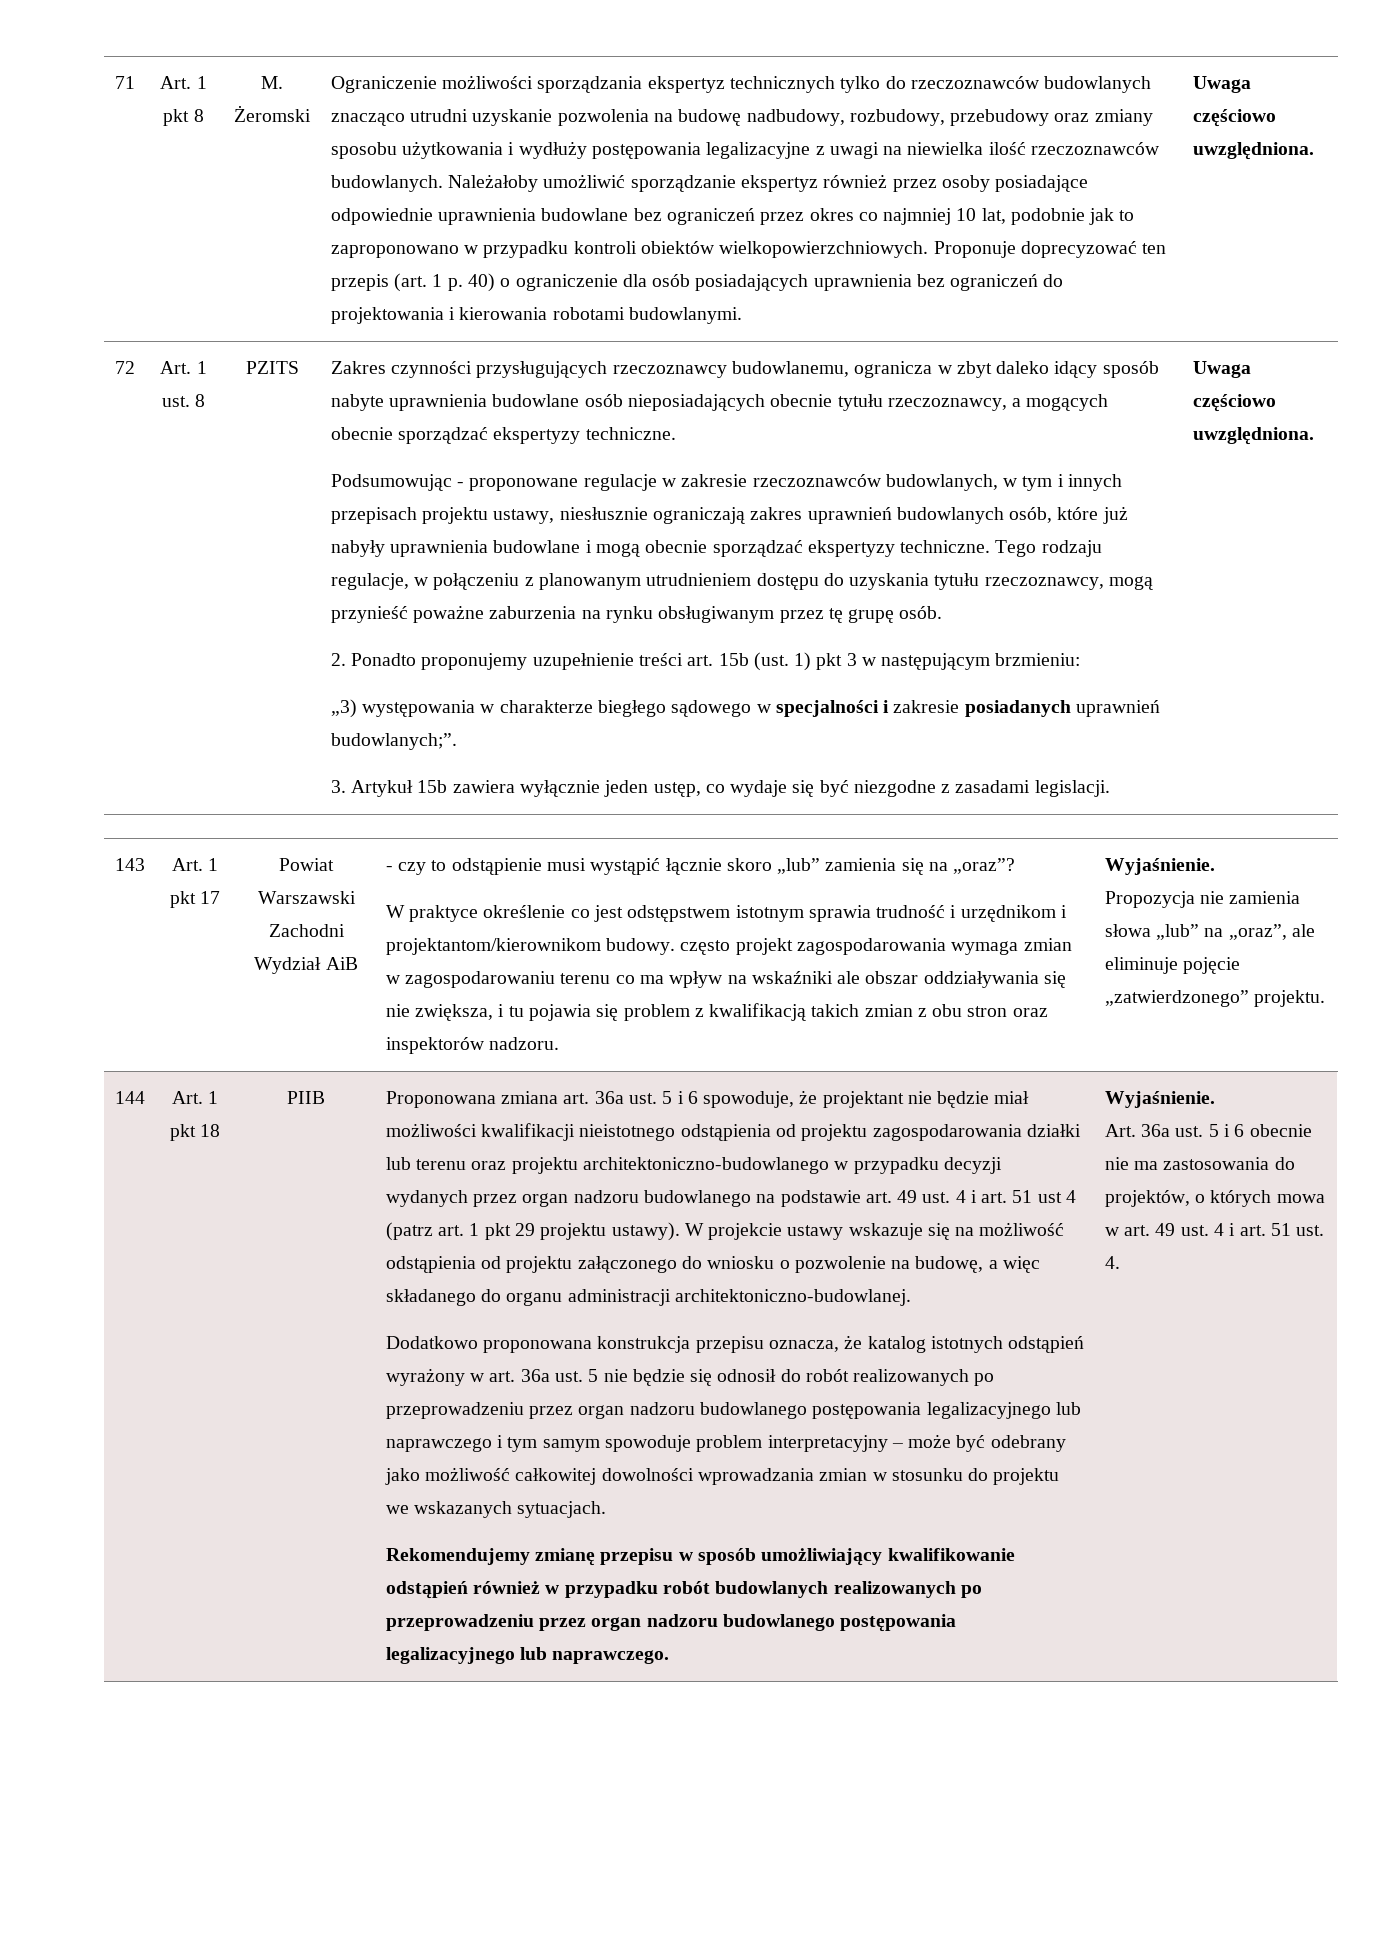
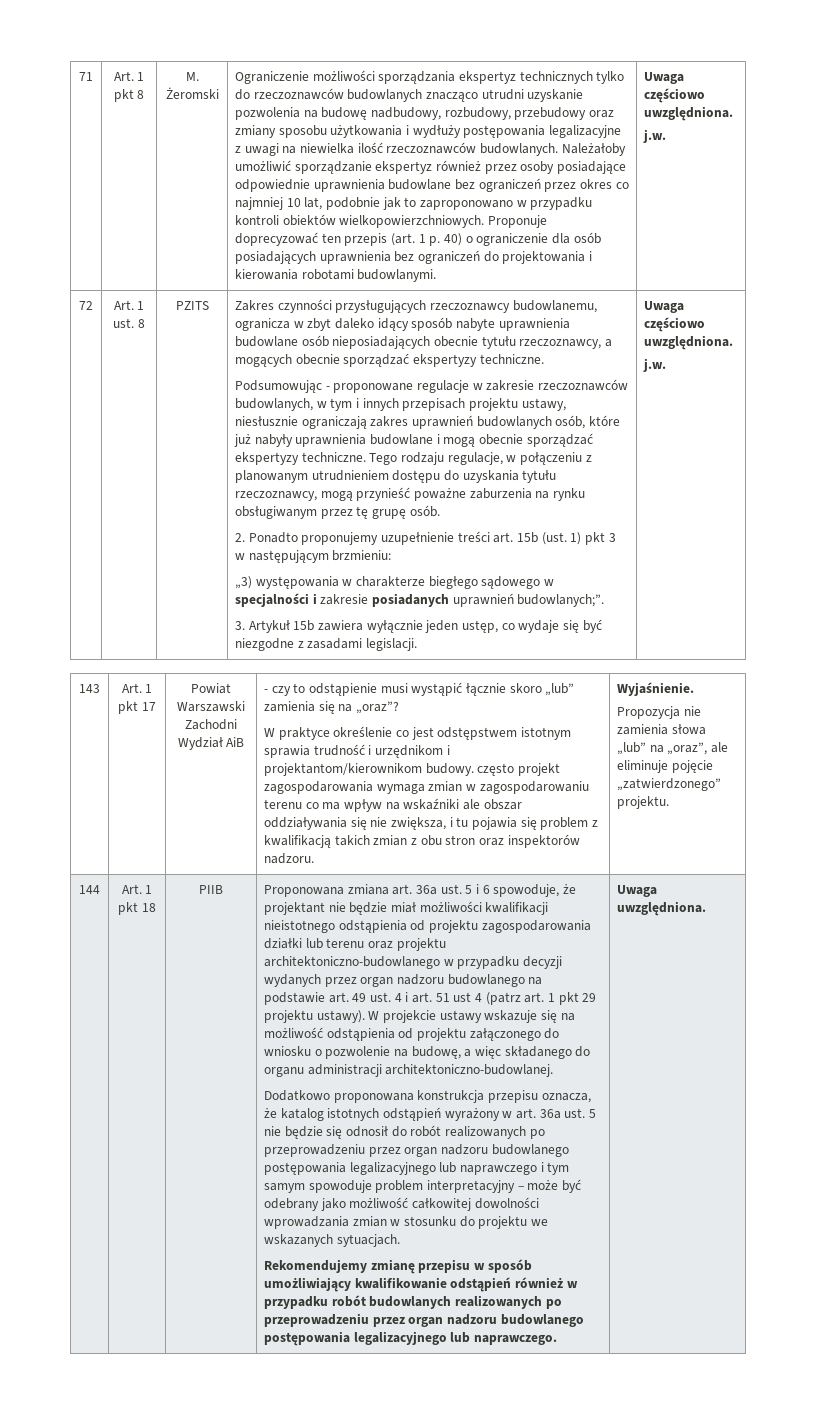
  Proponuje doprecyzować ten przepis (art. 1 p. 40) o ograniczenie dla osób posiadających uprawnienia bez ograniczeń do projektowania i kierowania robotami budowlanymi. | Uwaga częściowo uwzględniona.
+ j.w.
  3. Artykuł 15b zawiera wyłącznie jeden ustęp, co wydaje się być niezgodne z zasadami legislacji. | Uwaga częściowo uwzględniona.
+ j.w.
- Rekomendujemy zmianę przepisu w sposób umożliwiający kwalifikowanie odstąpień również w przypadku robót budowlanych realizowanych po przeprowadzeniu przez organ nadzoru budowlanego postępowania legalizacyjnego lub naprawczego. | Wyjaśnienie.
- Art. 36a ust. 5 i 6 obecnie nie ma zastosowania do projektów, o których mowa w art. 49 ust. 4 i art. 51 ust. 4.
+ Rekomendujemy zmianę przepisu w sposób umożliwiający kwalifikowanie odstąpień również w przypadku robót budowlanych realizowanych po przeprowadzeniu przez organ nadzoru budowlanego postępowania legalizacyjnego lub naprawczego. | Uwaga uwzględniona.

